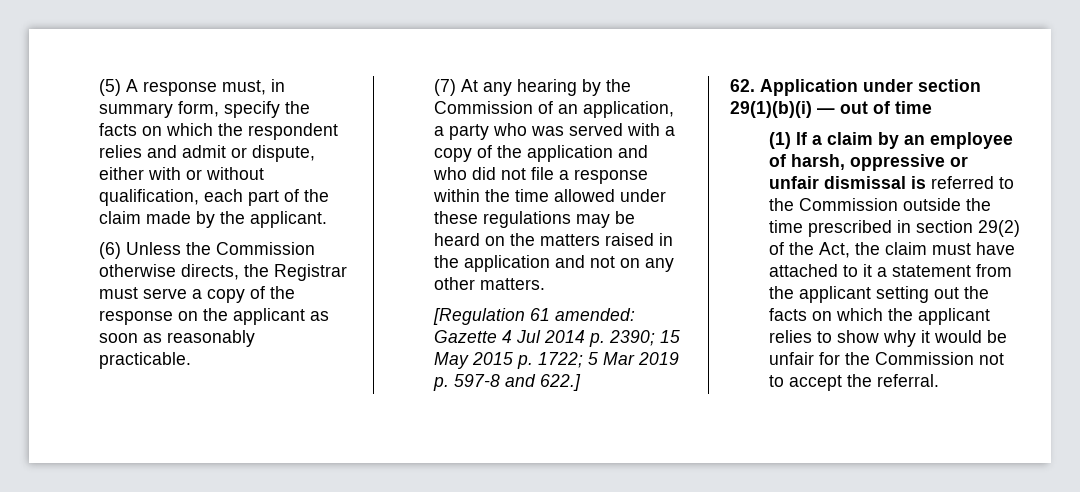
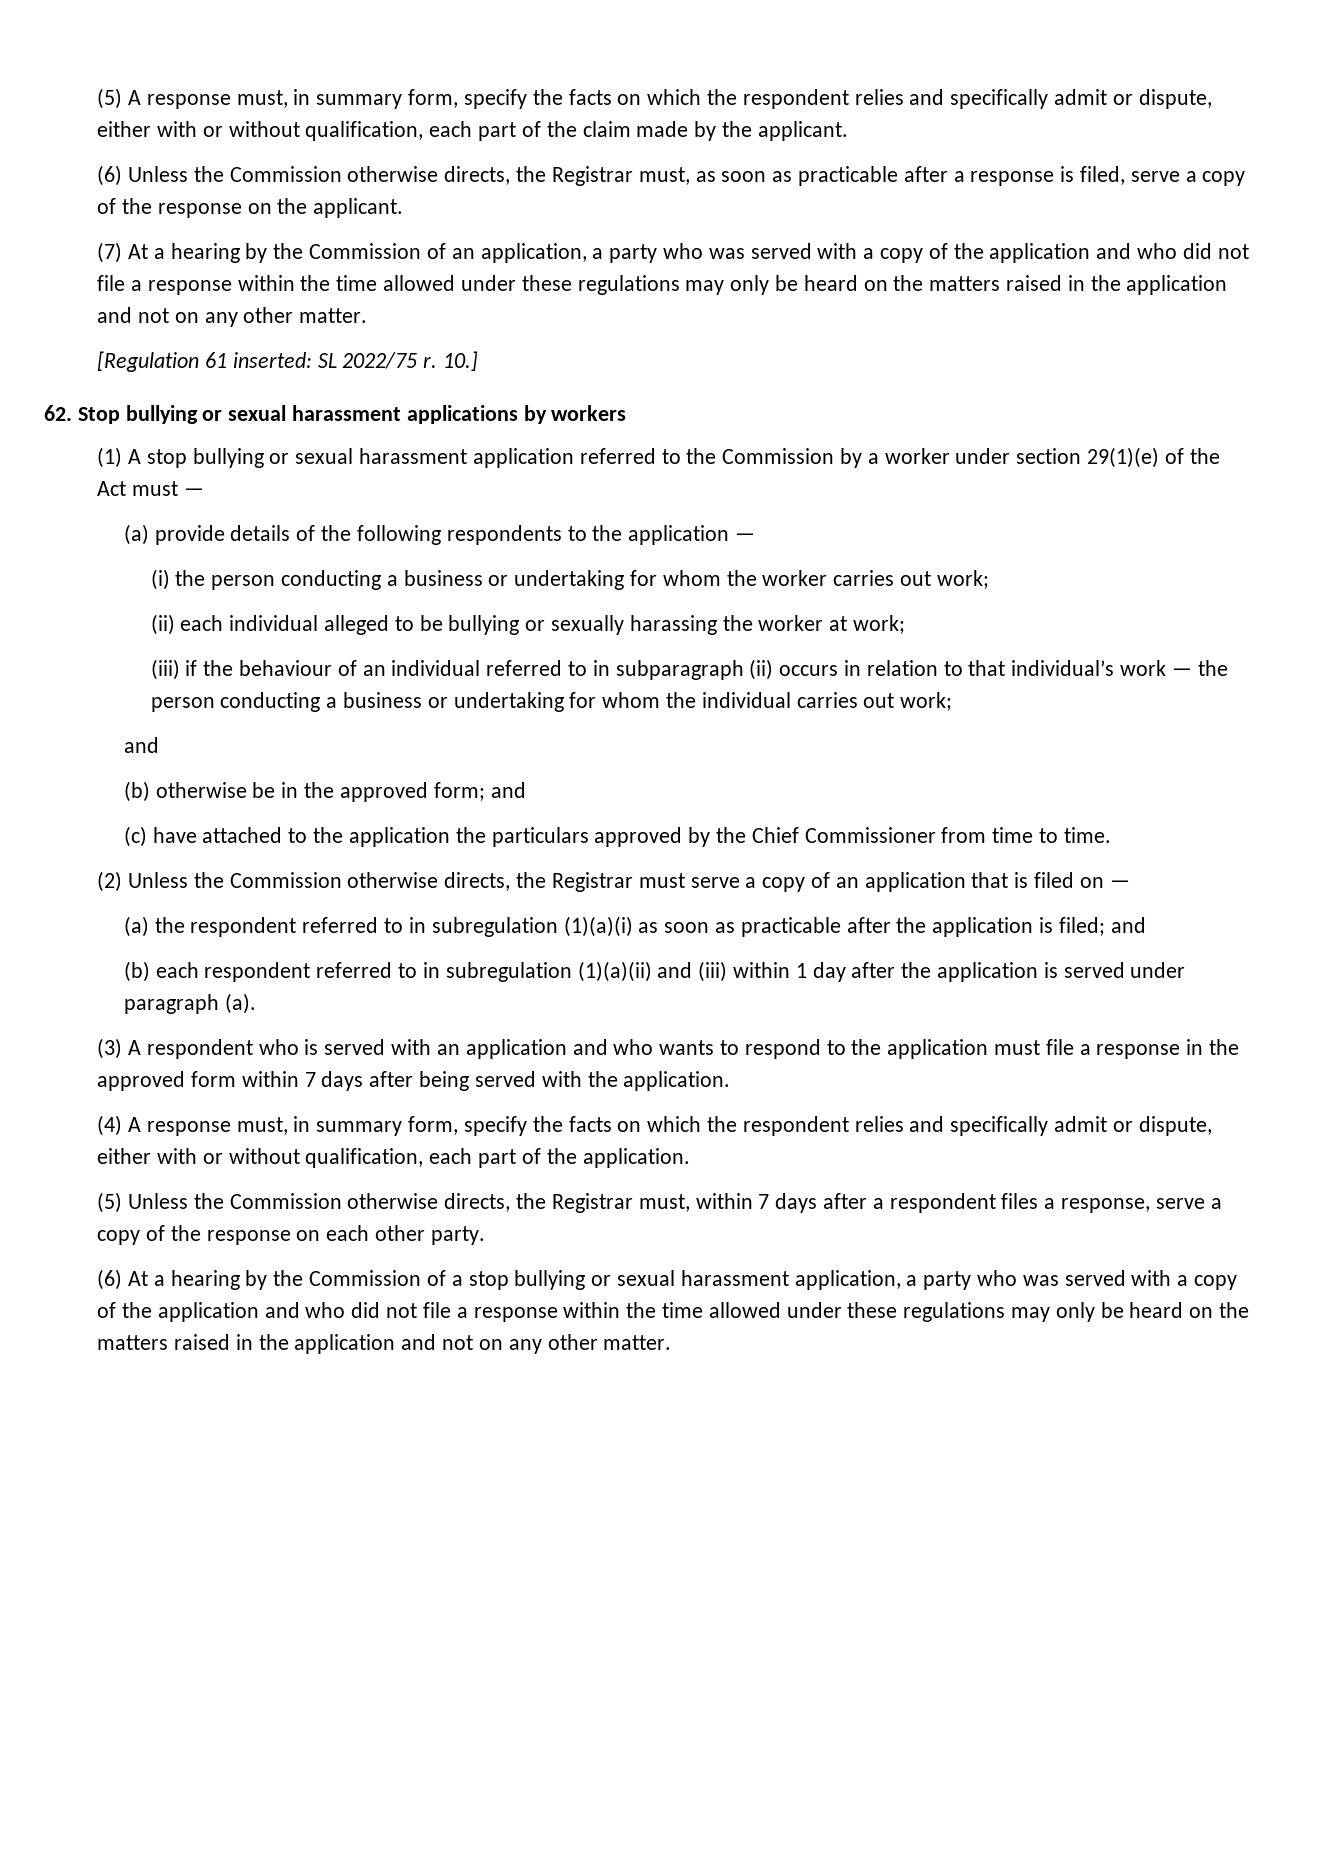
- (5) A response must, in summary form, specify the facts on which the respondent relies and admit or dispute, either with or without qualification, each part of the claim made by the applicant.
+ (5) A response must, in summary form, specify the facts on which the respondent relies and specifically admit or dispute, either with or without qualification, each part of the claim made by the applicant.
- (6) Unless the Commission otherwise directs, the Registrar must serve a copy of the response on the applicant as soon as reasonably practicable.
+ (6) Unless the Commission otherwise directs, the Registrar must, as soon as practicable after a response is filed, serve a copy of the response on the applicant.
- (7) At any hearing by the Commission of an application, a party who was served with a copy of the application and who did not file a response within the time allowed under these regulations may be heard on the matters raised in the application and not on any other matters.
+ (7) At a hearing by the Commission of an application, a party who was served with a copy of the application and who did not file a response within the time allowed under these regulations may only be heard on the matters raised in the application and not on any other matter.
- [Regulation 61 amended: Gazette 4 Jul 2014 p. 2390; 15 May 2015 p. 1722; 5 Mar 2019 p. 597-8 and 622.]
- 62. Application under section 29(1)(b)(i) — out of time
- (1) If a claim by an employee of harsh, oppressive or unfair dismissal is referred to the Commission outside the time prescribed in section 29(2) of the Act, the claim must have attached to it a statement from the applicant setting out the facts on which the applicant relies to show why it would be unfair for the Commission not to accept the referral.
+ [Regulation 61 inserted: SL 2022/75 r. 10.]
+ 62. Stop bullying or sexual harassment applications by workers
+ (1) A stop bullying or sexual harassment application referred to the Commission by a worker under section 29(1)(e) of the Act must —
+ (a) provide details of the following respondents to the application —
+ (i) the person conducting a business or undertaking for whom the worker carries out work;
+ (ii) each individual alleged to be bullying or sexually harassing the worker at work;
+ (iii) if the behaviour of an individual referred to in subparagraph (ii) occurs in relation to that individual’s work — the person conducting a business or undertaking for whom the individual carries out work;
+ and
+ (b) otherwise be in the approved form; and
+ (c) have attached to the application the particulars approved by the Chief Commissioner from time to time.
+ (2) Unless the Commission otherwise directs, the Registrar must serve a copy of an application that is filed on —
+ (a) the respondent referred to in subregulation (1)(a)(i) as soon as practicable after the application is filed; and
+ (b) each respondent referred to in subregulation (1)(a)(ii) and (iii) within 1 day after the application is served under paragraph (a).
+ (3) A respondent who is served with an application and who wants to respond to the application must file a response in the approved form within 7 days after being served with the application.
+ (4) A response must, in summary form, specify the facts on which the respondent relies and specifically admit or dispute, either with or without qualification, each part of the application.
+ (5) Unless the Commission otherwise directs, the Registrar must, within 7 days after a respondent files a response, serve a copy of the response on each other party.
+ (6) At a hearing by the Commission of a stop bullying or sexual harassment application, a party who was served with a copy of the application and who did not file a response within the time allowed under these regulations may only be heard on the matters raised in the application and not on any other matter.

